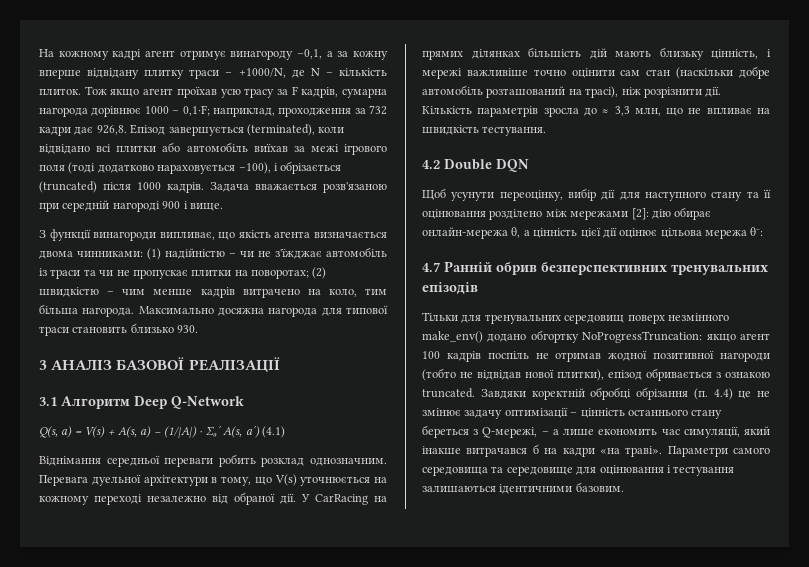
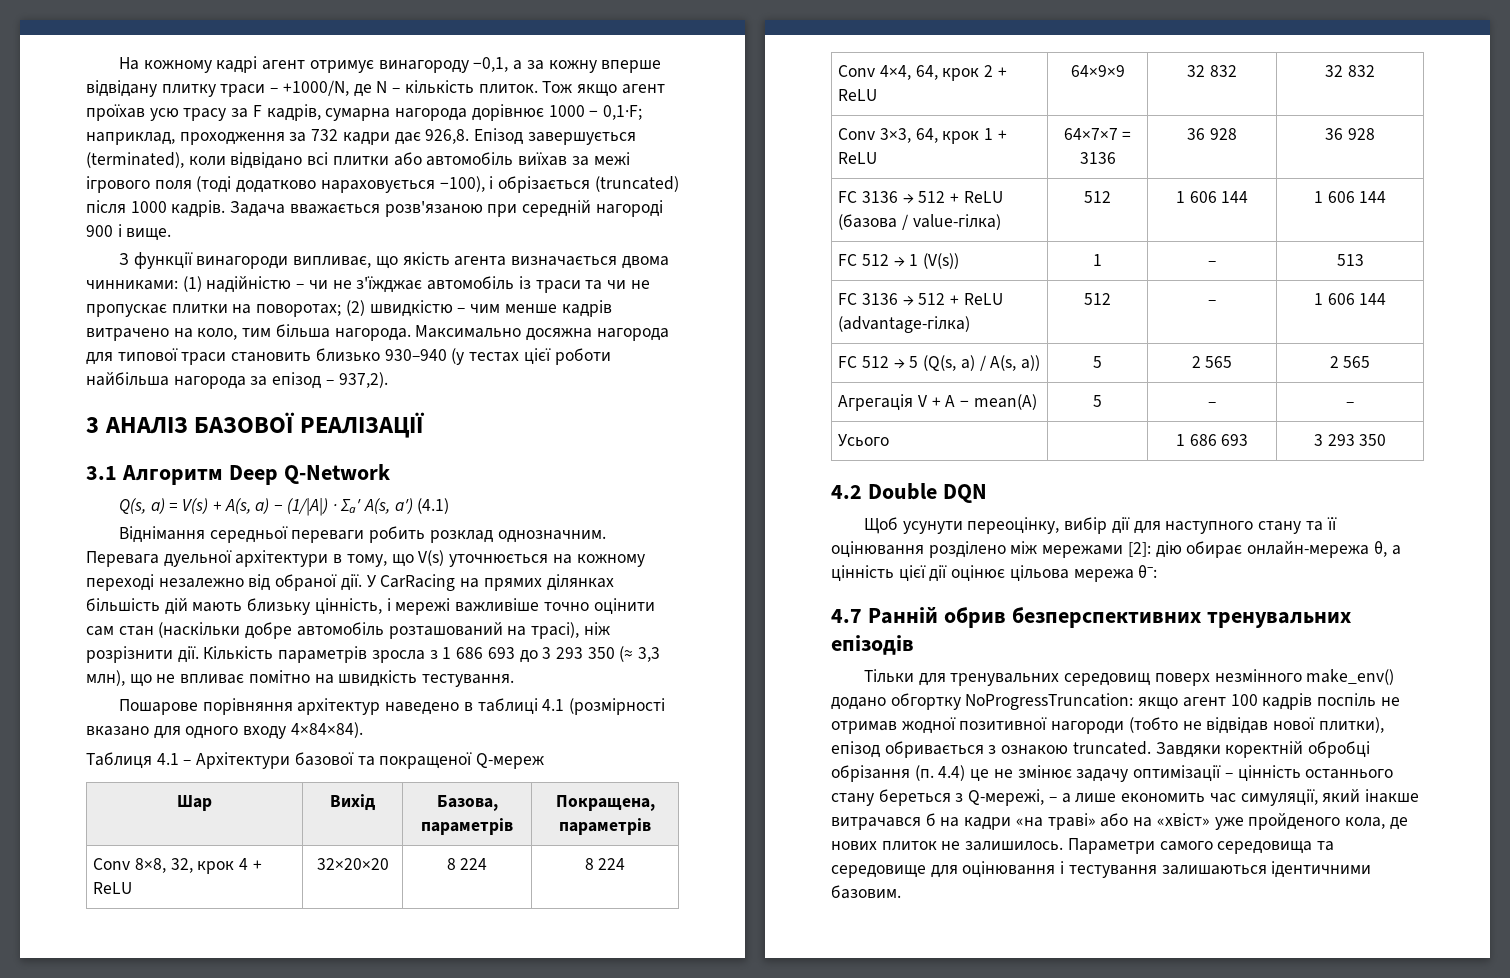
- Максимально досяжна нагорода для типової траси становить близько 930.
+ Максимально досяжна нагорода для типової траси становить близько 930–940 (у тестах цієї роботи найбільша нагорода за епізод – 937,2).
- Кількість параметрів зросла до ≈ 3,3 млн, що не впливає на швидкість тестування.
+ Кількість параметрів зросла з 1 686 693 до 3 293 350 (≈ 3,3 млн), що не впливає помітно на швидкість тестування.
+ Пошарове порівняння архітектур наведено в таблиці 4.1 (розмірності вказано для одного входу 4×84×84).
+ Таблиця 4.1 – Архітектури базової та покращеної Q-мереж
+ Шар | Вихід | Базова, параметрів | Покращена, параметрів
+ Conv 8×8, 32, крок 4 + ReLU | 32×20×20 | 8 224 | 8 224
+ Conv 4×4, 64, крок 2 + ReLU | 64×9×9 | 32 832 | 32 832
+ Conv 3×3, 64, крок 1 + ReLU | 64×7×7 = 3136 | 36 928 | 36 928
+ FC 3136 → 512 + ReLU (базова / value-гілка) | 512 | 1 606 144 | 1 606 144
+ FC 512 → 1 (V(s)) | 1 | – | 513
+ FC 3136 → 512 + ReLU (advantage-гілка) | 512 | – | 1 606 144
+ FC 512 → 5 (Q(s, a) / A(s, a)) | 5 | 2 565 | 2 565
+ Агрегація V + A − mean(A) | 5 | – | –
+ Усього | | 1 686 693 | 3 293 350
- Завдяки коректній обробці обрізання (п. 4.4) це не змінює задачу оптимізації – цінність останнього стану береться з Q-мережі, – а лише економить час симуляції, який інакше витрачався б на кадри «на траві».
+ Завдяки коректній обробці обрізання (п. 4.4) це не змінює задачу оптимізації – цінність останнього стану береться з Q-мережі, – а лише економить час симуляції, який інакше витрачався б на кадри «на траві» або на «хвіст» уже пройденого кола, де нових плиток не залишилось.

